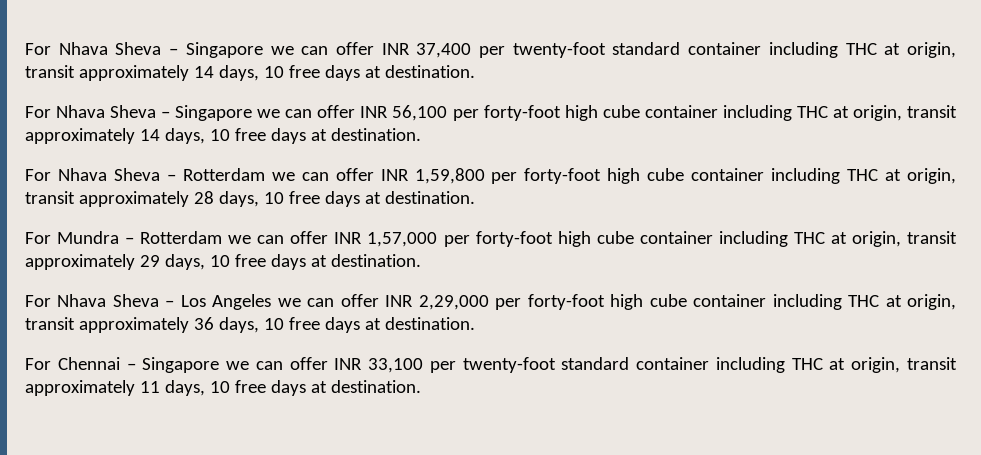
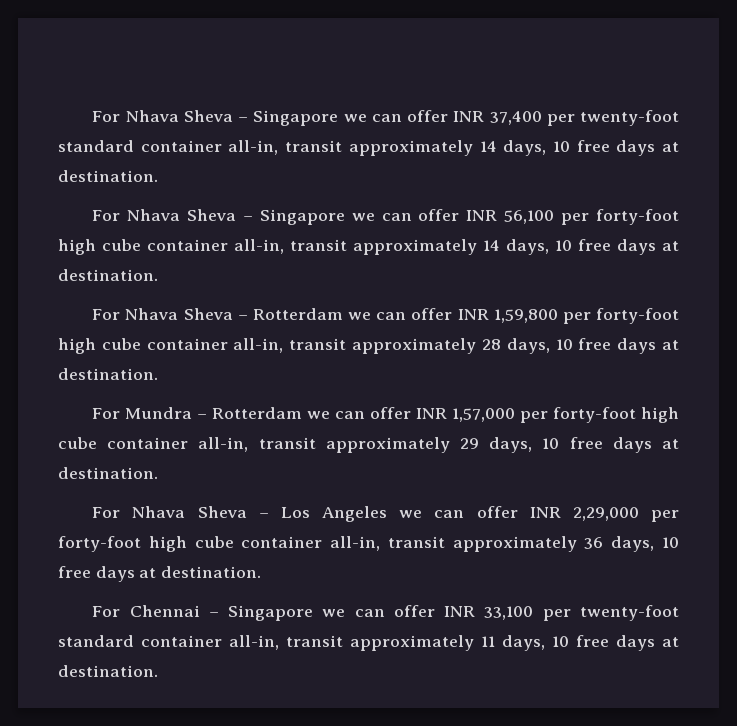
- For Nhava Sheva – Singapore we can offer INR 37,400 per twenty-foot standard container including THC at origin, transit approximately 14 days, 10 free days at destination.
+ For Nhava Sheva – Singapore we can offer INR 37,400 per twenty-foot standard container all-in, transit approximately 14 days, 10 free days at destination.
- For Nhava Sheva – Singapore we can offer INR 56,100 per forty-foot high cube container including THC at origin, transit approximately 14 days, 10 free days at destination.
+ For Nhava Sheva – Singapore we can offer INR 56,100 per forty-foot high cube container all-in, transit approximately 14 days, 10 free days at destination.
- For Nhava Sheva – Rotterdam we can offer INR 1,59,800 per forty-foot high cube container including THC at origin, transit approximately 28 days, 10 free days at destination.
+ For Nhava Sheva – Rotterdam we can offer INR 1,59,800 per forty-foot high cube container all-in, transit approximately 28 days, 10 free days at destination.
- For Mundra – Rotterdam we can offer INR 1,57,000 per forty-foot high cube container including THC at origin, transit approximately 29 days, 10 free days at destination.
+ For Mundra – Rotterdam we can offer INR 1,57,000 per forty-foot high cube container all-in, transit approximately 29 days, 10 free days at destination.
- For Nhava Sheva – Los Angeles we can offer INR 2,29,000 per forty-foot high cube container including THC at origin, transit approximately 36 days, 10 free days at destination.
+ For Nhava Sheva – Los Angeles we can offer INR 2,29,000 per forty-foot high cube container all-in, transit approximately 36 days, 10 free days at destination.
- For Chennai – Singapore we can offer INR 33,100 per twenty-foot standard container including THC at origin, transit approximately 11 days, 10 free days at destination.
+ For Chennai – Singapore we can offer INR 33,100 per twenty-foot standard container all-in, transit approximately 11 days, 10 free days at destination.

